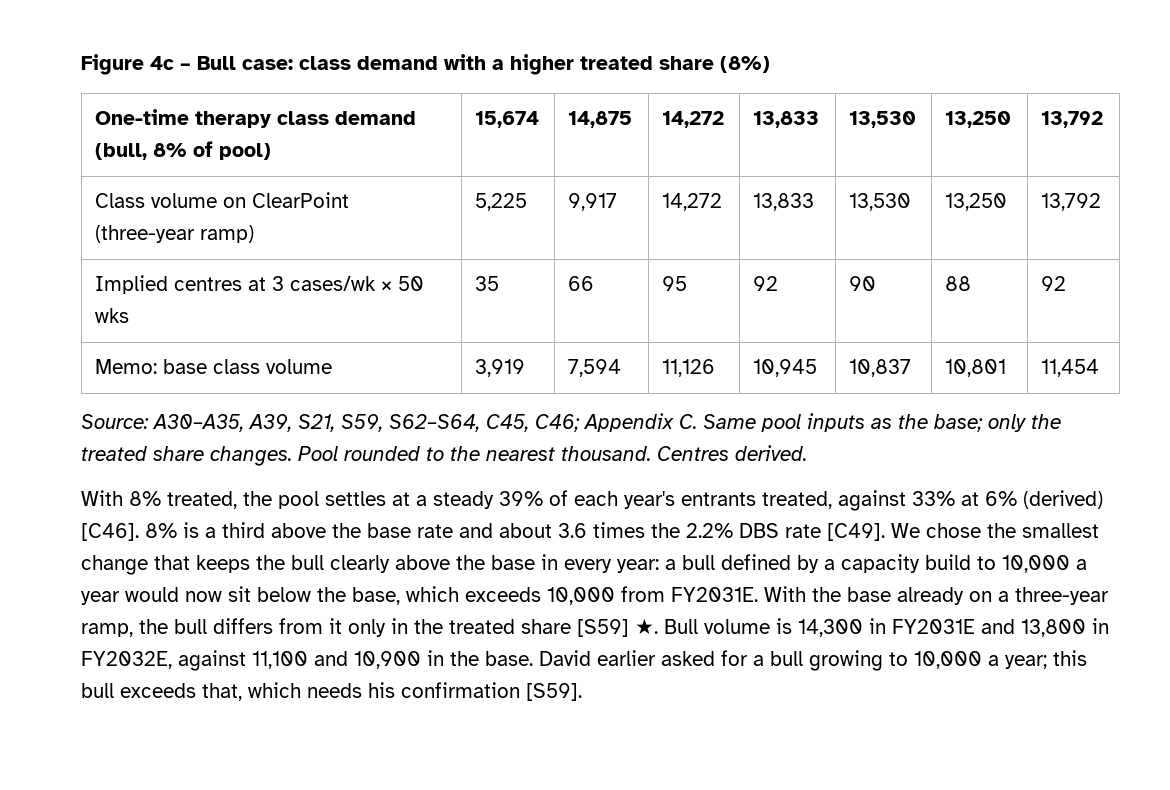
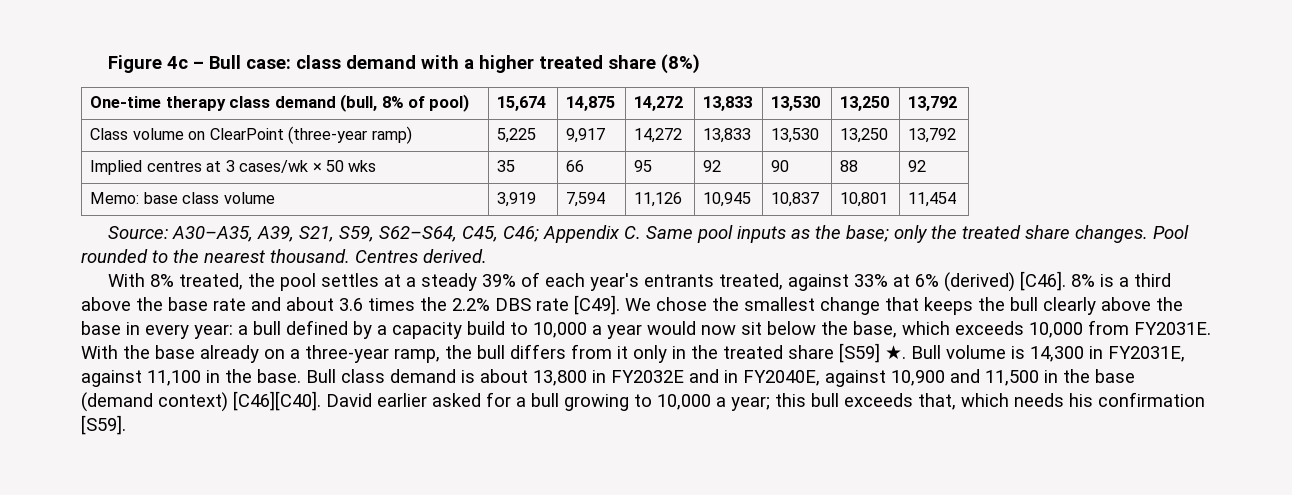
- Bull volume is 14,300 in FY2031E and 13,800 in FY2032E, against 11,100 and 10,900 in the base.
+ Bull volume is 14,300 in FY2031E, against 11,100 in the base. Bull class demand is about 13,800 in FY2032E and in FY2040E, against 10,900 and 11,500 in the base (demand context) [C46][C40].

